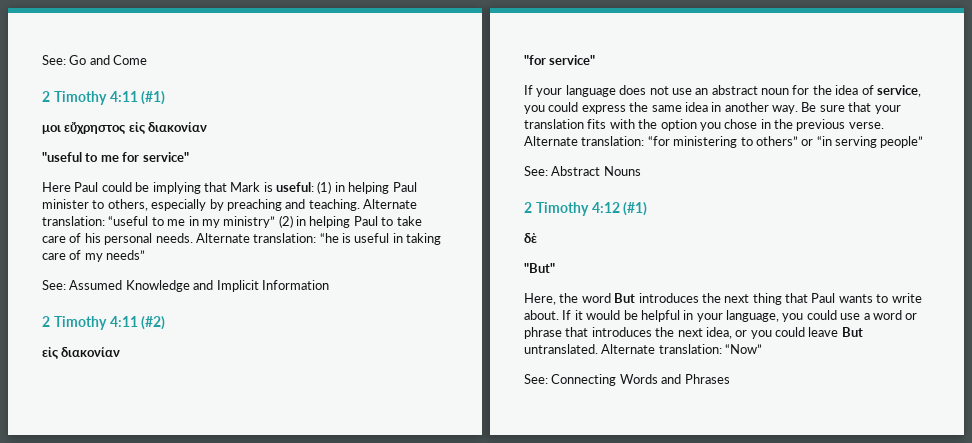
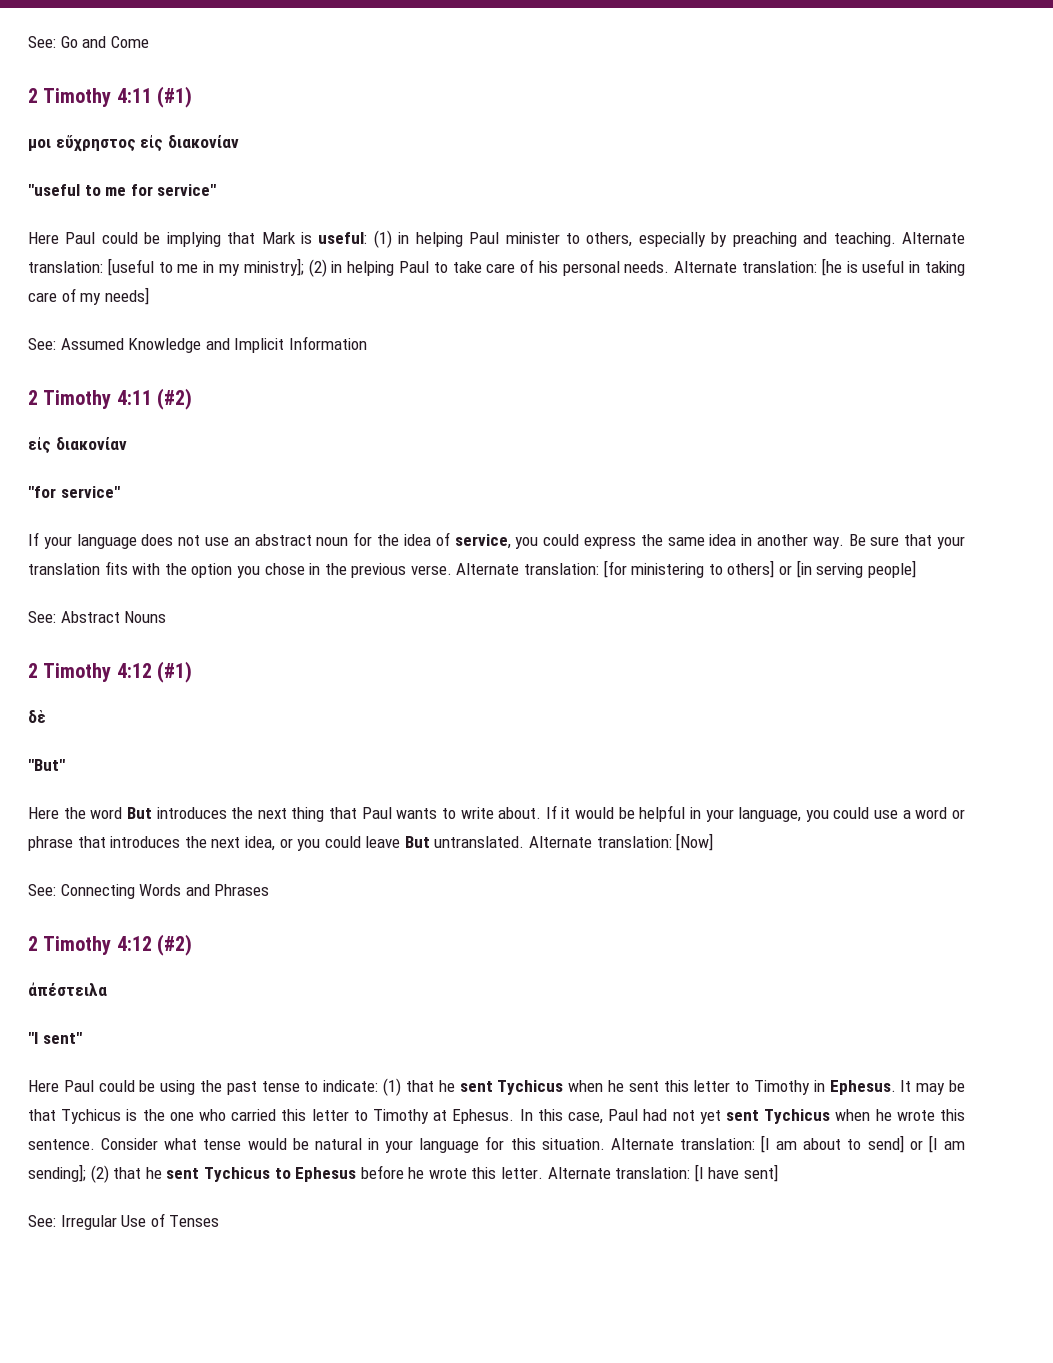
- Alternate translation: “useful to me in my ministry” (2) in helping Paul to take care of his personal needs.
+ Alternate translation: [useful to me in my ministry]; (2) in helping Paul to take care of his personal needs.
- Alternate translation: “he is useful in taking care of my needs”
+ Alternate translation: [he is useful in taking care of my needs]
- Alternate translation: “for ministering to others” or “in serving people”
+ Alternate translation: [for ministering to others] or [in serving people]
- Here, the word But introduces the next thing that Paul wants to write about.
+ Here the word But introduces the next thing that Paul wants to write about.
- Alternate translation: “Now”
+ Alternate translation: [Now]
+ 2 Timothy 4:12 (#2)
+ ἀπέστειλα
+ "I sent"
+ Here Paul could be using the past tense to indicate: (1) that he sent Tychicus when he sent this letter to Timothy in Ephesus. It may be that Tychicus is the one who carried this letter to Timothy at Ephesus. In this case, Paul had not yet sent Tychicus when he wrote this sentence. Consider what tense would be natural in your language for this situation. Alternate translation: [I am about to send] or [I am sending]; (2) that he sent Tychicus to Ephesus before he wrote this letter. Alternate translation: [I have sent]
+ See: Irregular Use of Tenses

